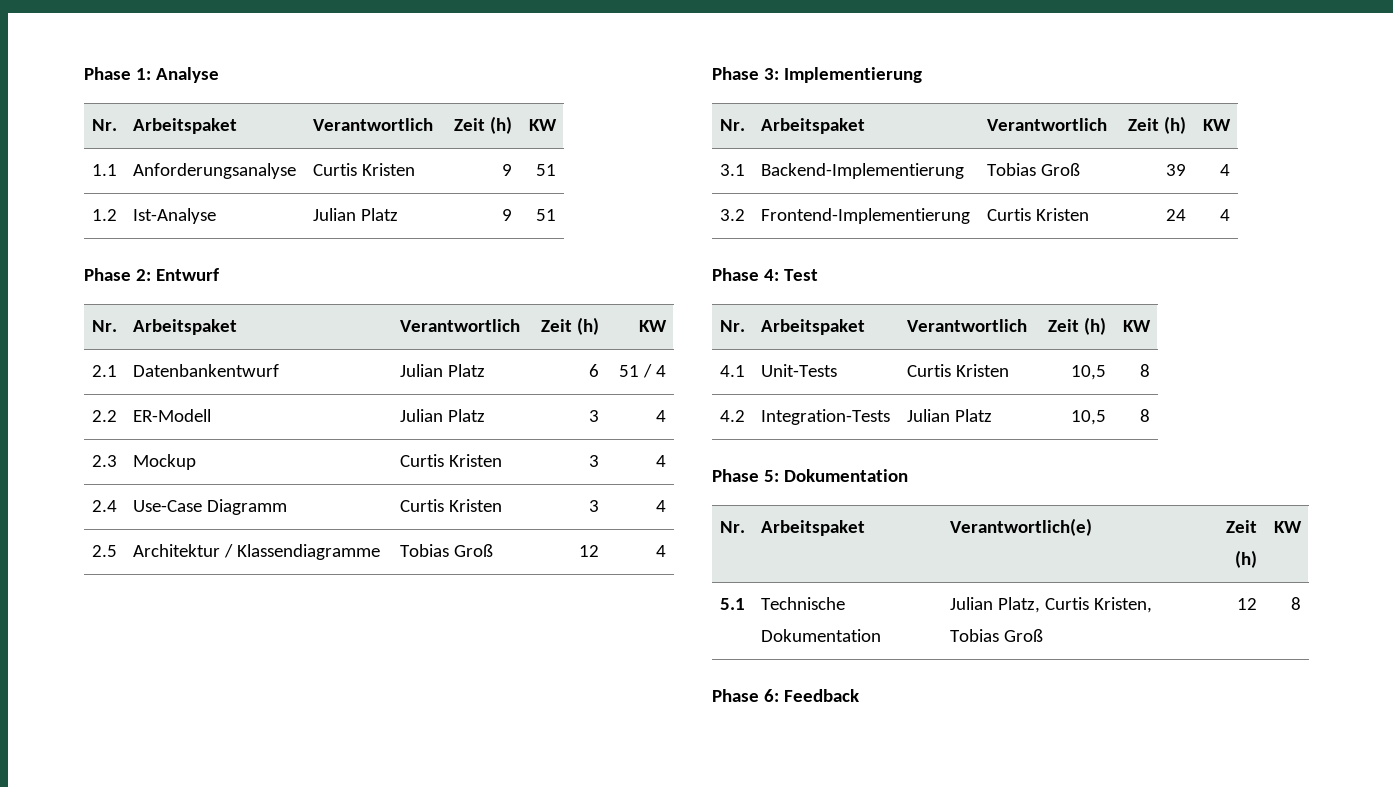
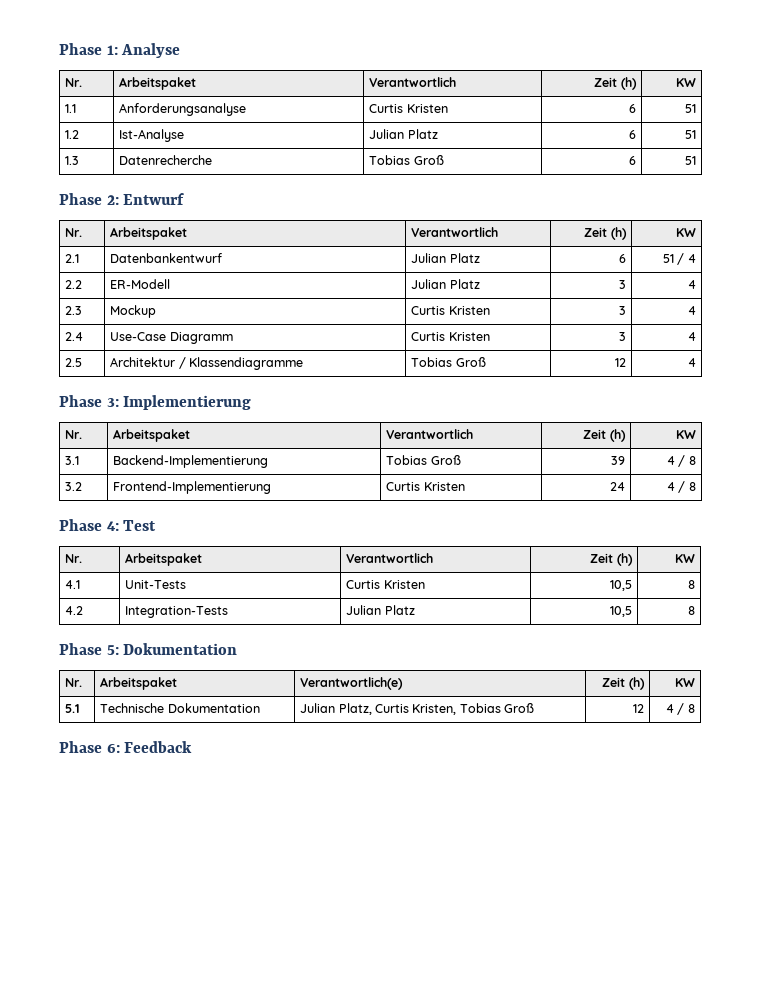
- 1.1 | Anforderungsanalyse | Curtis Kristen | 9 | 51
+ 1.1 | Anforderungsanalyse | Curtis Kristen | 6 | 51
- 1.2 | Ist-Analyse | Julian Platz | 9 | 51
+ 1.2 | Ist-Analyse | Julian Platz | 6 | 51
+ 1.3 | Datenrecherche | Tobias Groß | 6 | 51
- 3.1 | Backend-Implementierung | Tobias Groß | 39 | 4
+ 3.1 | Backend-Implementierung | Tobias Groß | 39 | 4 / 8
- 3.2 | Frontend-Implementierung | Curtis Kristen | 24 | 4
+ 3.2 | Frontend-Implementierung | Curtis Kristen | 24 | 4 / 8
- 5.1 | Technische Dokumentation | Julian Platz, Curtis Kristen, Tobias Groß | 12 | 8
+ 5.1 | Technische Dokumentation | Julian Platz, Curtis Kristen, Tobias Groß | 12 | 4 / 8

